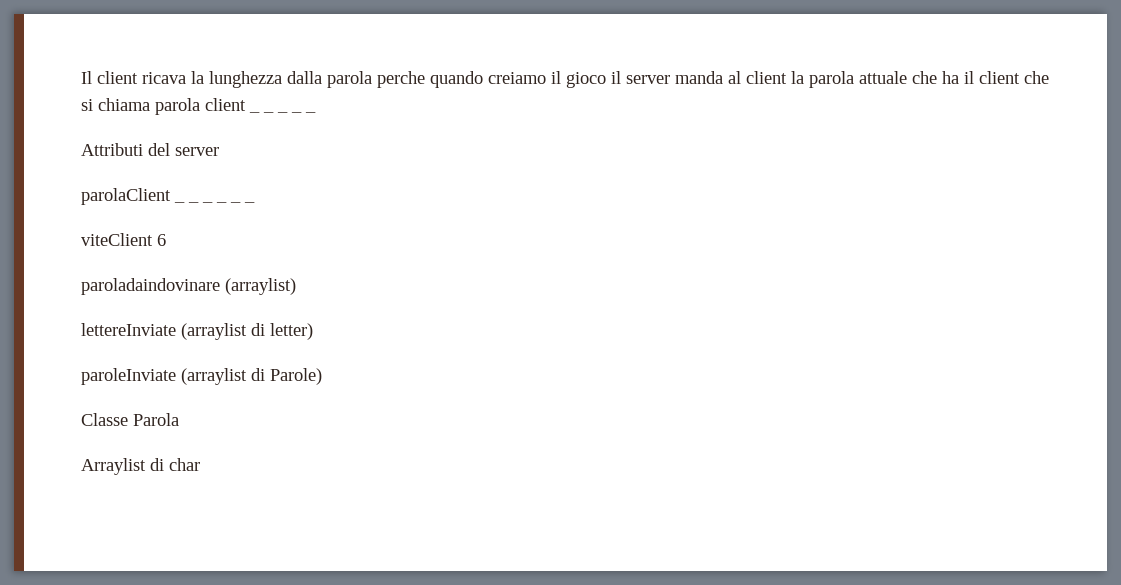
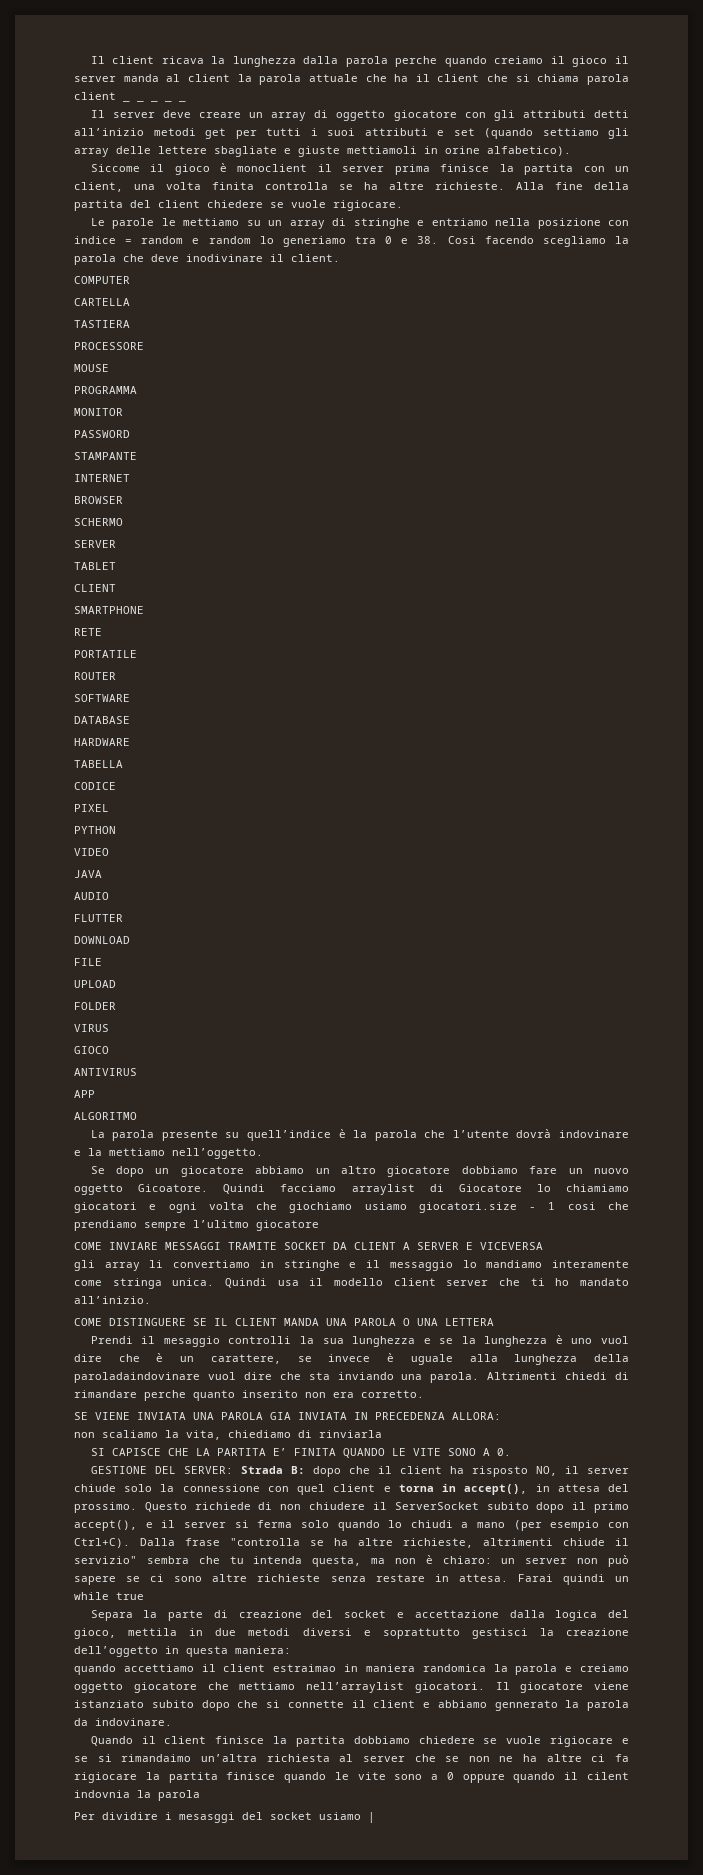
- Attributi del server
- parolaClient _ _ _ _ _ _
- viteClient 6
- paroladaindovinare (arraylist)
- lettereInviate (arraylist di letter)
- paroleInviate (arraylist di Parole)
- Classe Parola
- Arraylist di char
+ Il server deve creare un array di oggetto giocatore con gli attributi detti all’inizio metodi get per tutti i suoi attributi e set (quando settiamo gli array delle lettere sbagliate e giuste mettiamoli in orine alfabetico).
+ Siccome il gioco è monoclient il server prima finisce la partita con un client, una volta finita controlla se ha altre richieste. Alla fine della partita del client chiedere se vuole rigiocare.
+ Le parole le mettiamo su un array di stringhe e entriamo nella posizione con indice = random e random lo generiamo tra 0 e 38. Cosi facendo scegliamo la parola che deve inodivinare il client.
+ COMPUTER
+ CARTELLA
+ TASTIERA
+ PROCESSORE
+ MOUSE
+ PROGRAMMA
+ MONITOR
+ PASSWORD
+ STAMPANTE
+ INTERNET
+ BROWSER
+ SCHERMO
+ SERVER
+ TABLET
+ CLIENT
+ SMARTPHONE
+ RETE
+ PORTATILE
+ ROUTER
+ SOFTWARE
+ DATABASE
+ HARDWARE
+ TABELLA
+ CODICE
+ PIXEL
+ PYTHON
+ VIDEO
+ JAVA
+ AUDIO
+ FLUTTER
+ DOWNLOAD
+ FILE
+ UPLOAD
+ FOLDER
+ VIRUS
+ GIOCO
+ ANTIVIRUS
+ APP
+ ALGORITMO
+ La parola presente su quell’indice è la parola che l’utente dovrà indovinare e la mettiamo nell’oggetto.
+ Se dopo un giocatore abbiamo un altro giocatore dobbiamo fare un nuovo oggetto Gicoatore. Quindi facciamo arraylist di Giocatore lo chiamiamo giocatori e ogni volta che giochiamo usiamo giocatori.size - 1 cosi che prendiamo sempre l’ulitmo giocatore
+ COME INVIARE MESSAGGI TRAMITE SOCKET DA CLIENT A SERVER E VICEVERSA
+ gli array li convertiamo in stringhe e il messaggio lo mandiamo interamente come stringa unica. Quindi usa il modello client server che ti ho mandato all’inizio.
+ COME DISTINGUERE SE IL CLIENT MANDA UNA PAROLA O UNA LETTERA
+ Prendi il mesaggio controlli la sua lunghezza e se la lunghezza è uno vuol dire che è un carattere, se invece è uguale alla lunghezza della paroladaindovinare vuol dire che sta inviando una parola. Altrimenti chiedi di rimandare perche quanto inserito non era corretto.
+ SE VIENE INVIATA UNA PAROLA GIA INVIATA IN PRECEDENZA ALLORA:
+ non scaliamo la vita, chiediamo di rinviarla
+ SI CAPISCE CHE LA PARTITA E’ FINITA QUANDO LE VITE SONO A 0.
+ GESTIONE DEL SERVER: Strada B: dopo che il client ha risposto NO, il server chiude solo la connessione con quel client e torna in accept(), in attesa del prossimo. Questo richiede di non chiudere il ServerSocket subito dopo il primo accept(), e il server si ferma solo quando lo chiudi a mano (per esempio con Ctrl+C). Dalla frase "controlla se ha altre richieste, altrimenti chiude il servizio" sembra che tu intenda questa, ma non è chiaro: un server non può sapere se ci sono altre richieste senza restare in attesa. Farai quindi un while true
+ Separa la parte di creazione del socket e accettazione dalla logica del gioco, mettila in due metodi diversi e soprattutto gestisci la creazione dell’oggetto in questa maniera:
+ quando accettiamo il client estraimao in maniera randomica la parola e creiamo oggetto giocatore che mettiamo nell’arraylist giocatori. Il giocatore viene istanziato subito dopo che si connette il client e abbiamo gennerato la parola da indovinare.
+ Quando il client finisce la partita dobbiamo chiedere se vuole rigiocare e se si rimandaimo un’altra richiesta al server che se non ne ha altre ci fa rigiocare la partita finisce quando le vite sono a 0 oppure quando il cilent indovnia la parola
+ Per dividire i mesasggi del socket usiamo |

